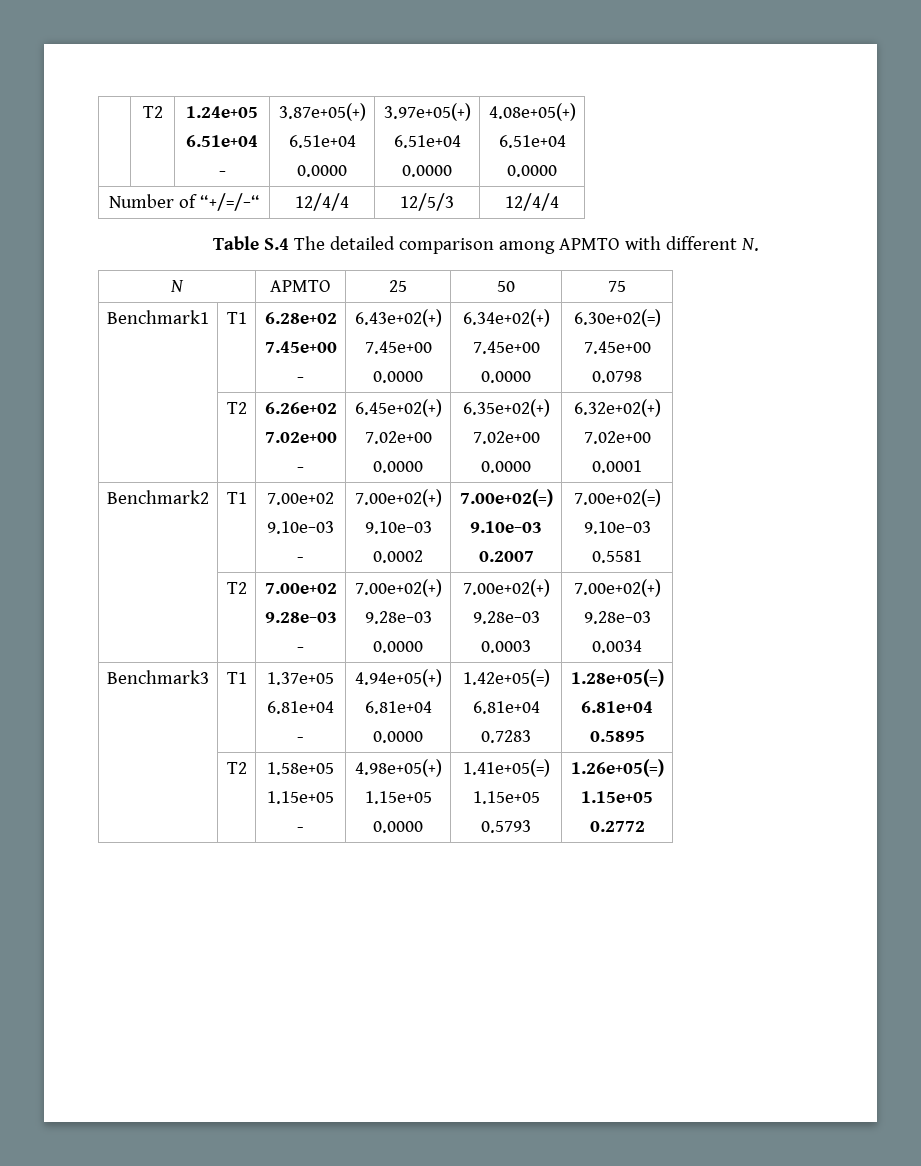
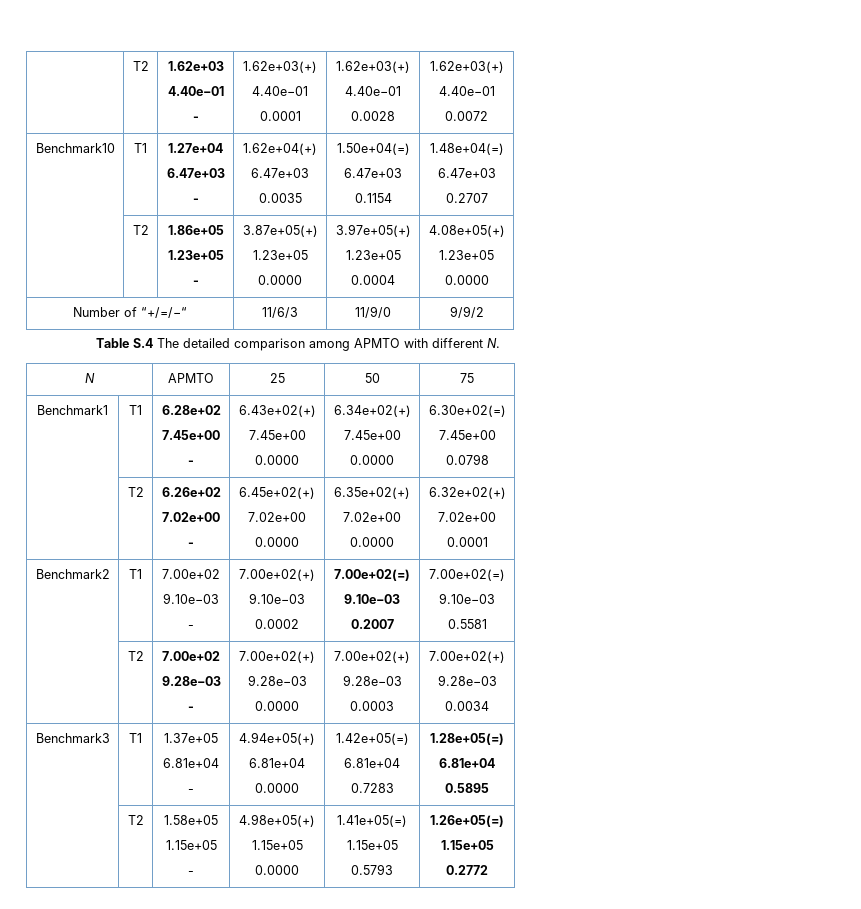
- | T2 | 1.24e+05
- 6.51e+04
+ | T2 | 1.62e+03
+ 4.40e−01
+ - | 1.62e+03(+)
+ 4.40e−01
+ 0.0001 | 1.62e+03(+)
+ 4.40e−01
+ 0.0028 | 1.62e+03(+)
+ 4.40e−01
+ 0.0072
+ Benchmark10 | T1 | 1.27e+04
+ 6.47e+03
+ - | 1.62e+04(+)
+ 6.47e+03
+ 0.0035 | 1.50e+04(=)
+ 6.47e+03
+ 0.1154 | 1.48e+04(=)
+ 6.47e+03
+ 0.2707
+ | T2 | 1.86e+05
+ 1.23e+05
  - | 3.87e+05(+)
- 6.51e+04
+ 1.23e+05
  0.0000 | 3.97e+05(+)
- 6.51e+04
- 0.0000 | 4.08e+05(+)
- 6.51e+04
+ 1.23e+05
+ 0.0004 | 4.08e+05(+)
+ 1.23e+05
- Number of “+/=/−“ | 12/4/4 | 12/5/3 | 12/4/4
+ Number of “+/=/−“ | 11/6/3 | 11/9/0 | 9/9/2

